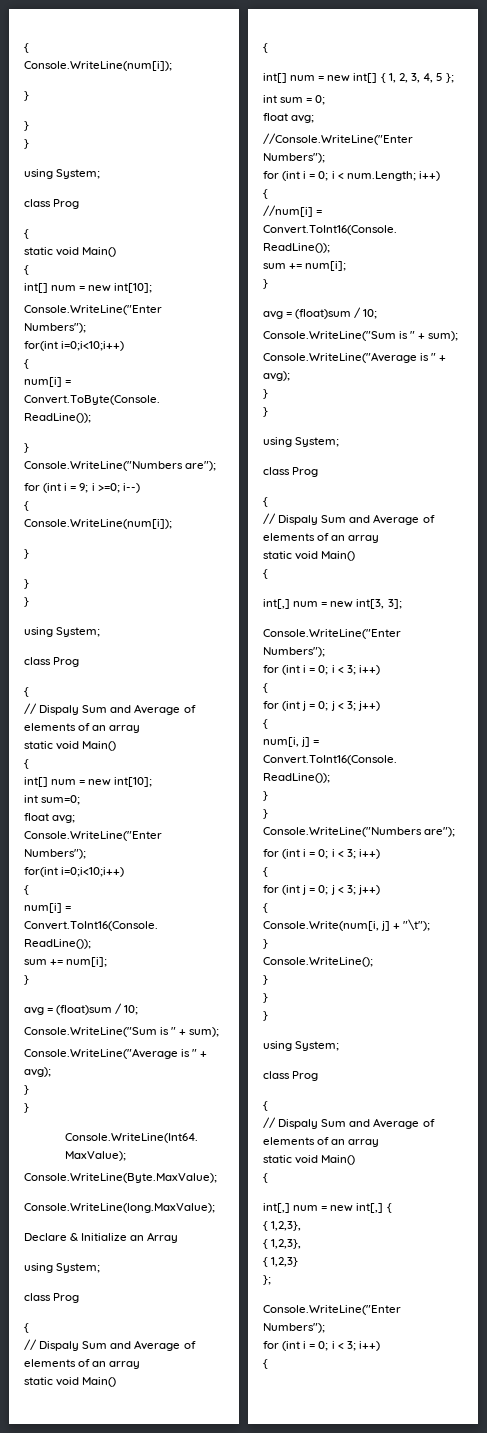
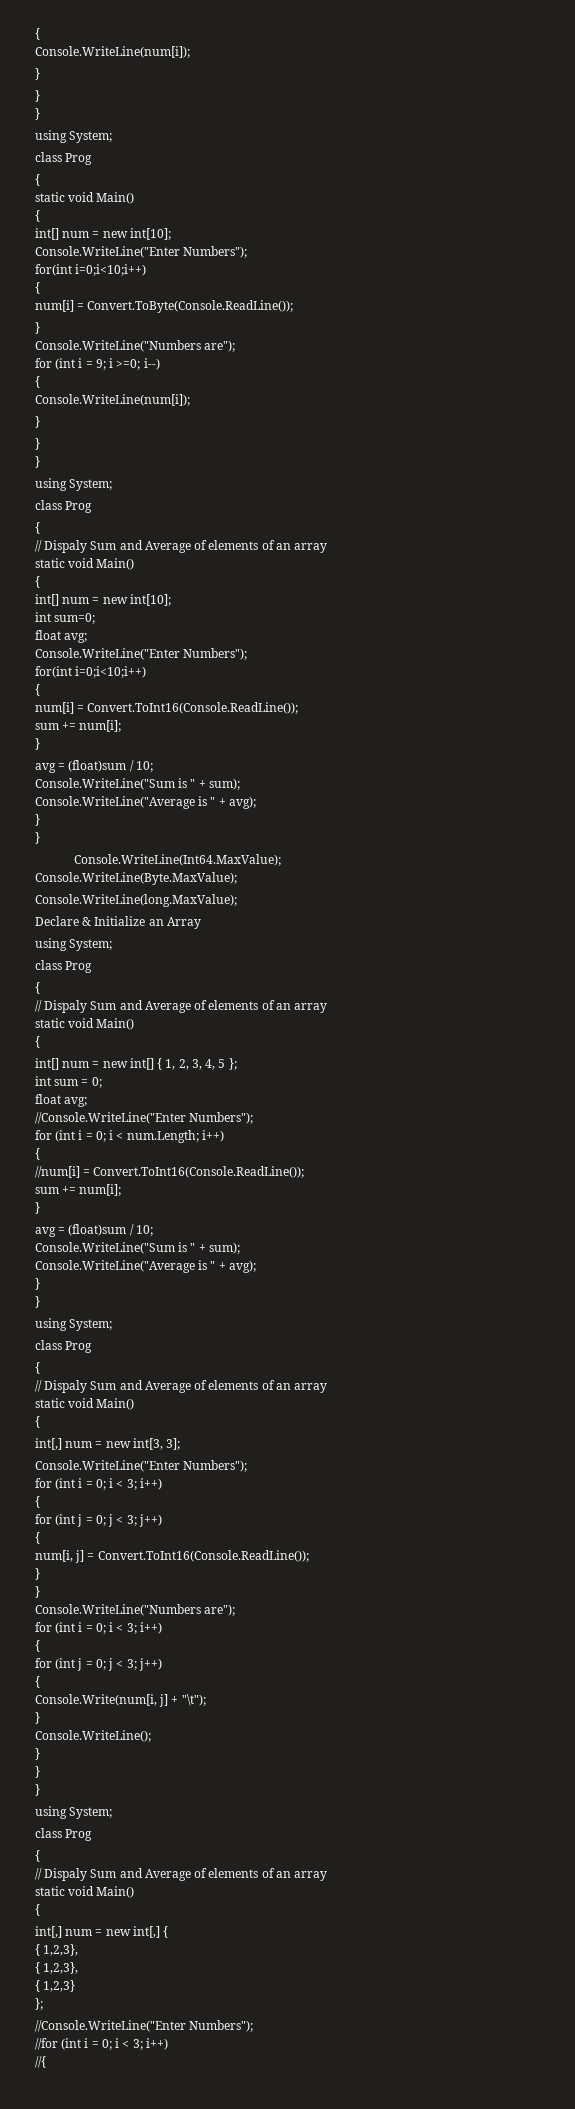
  { 1,2,3}
  };
- Console.WriteLine("Enter Numbers");
- for (int i = 0; i < 3; i++)
- {
+ //Console.WriteLine("Enter Numbers");
+ //for (int i = 0; i < 3; i++)
+ //{

